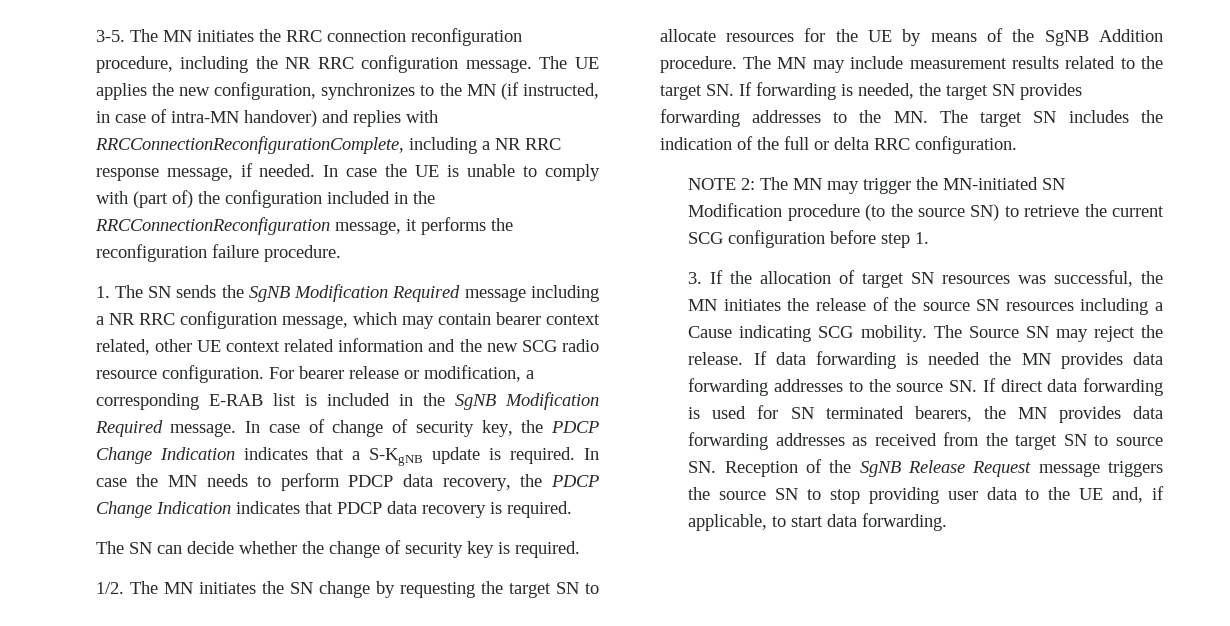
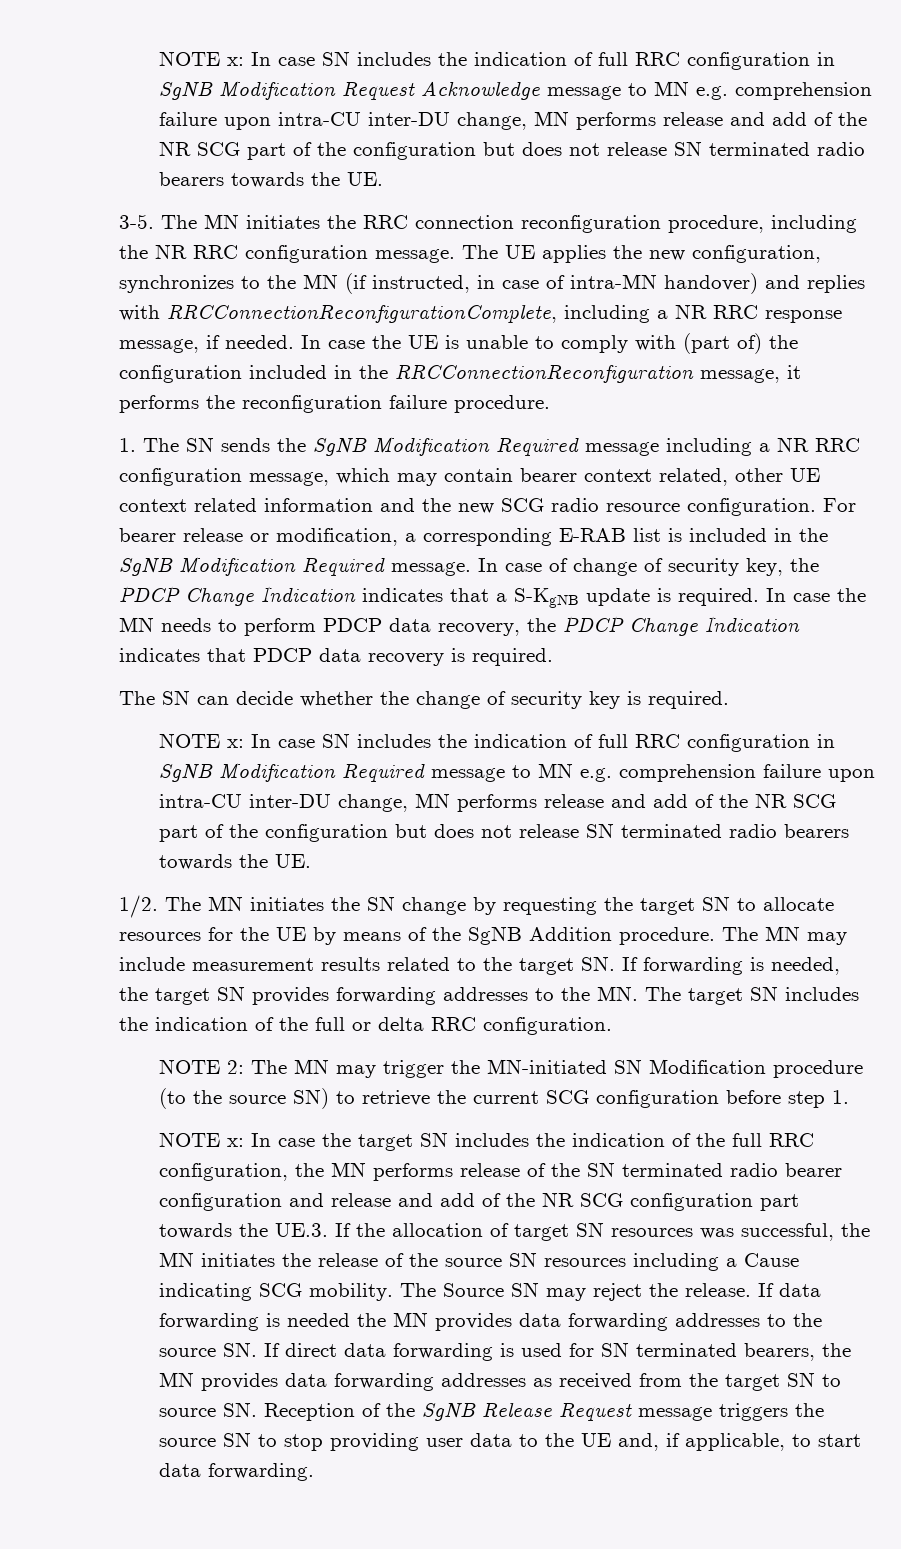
+ NOTE x: In case SN includes the indication of full RRC configuration in SgNB Modification Request Acknowledge message to MN e.g. comprehension failure upon intra-CU inter-DU change, MN performs release and add of the NR SCG part of the configuration but does not release SN terminated radio bearers towards the UE.
+ NOTE x: In case SN includes the indication of full RRC configuration in SgNB Modification Required message to MN e.g. comprehension failure upon intra-CU inter-DU change, MN performs release and add of the NR SCG part of the configuration but does not release SN terminated radio bearers towards the UE.
- 3. If the allocation of target SN resources was successful, the MN initiates the release of the source SN resources including a Cause indicating SCG mobility.
+ NOTE x: In case the target SN includes the indication of the full RRC configuration, the MN performs release of the SN terminated radio bearer configuration and release and add of the NR SCG configuration part towards the UE.3. If the allocation of target SN resources was successful, the MN initiates the release of the source SN resources including a Cause indicating SCG mobility.

